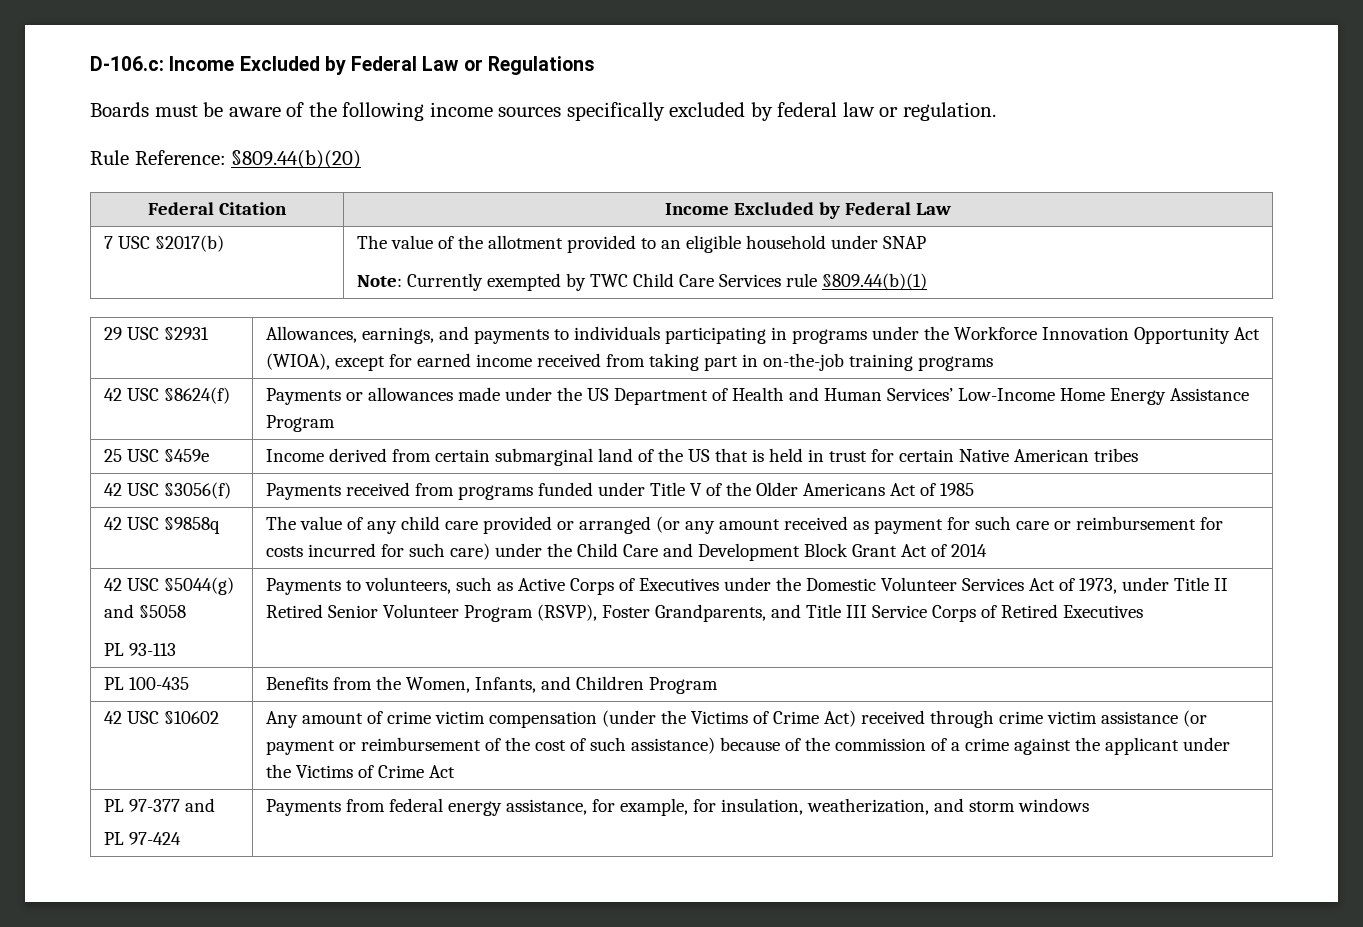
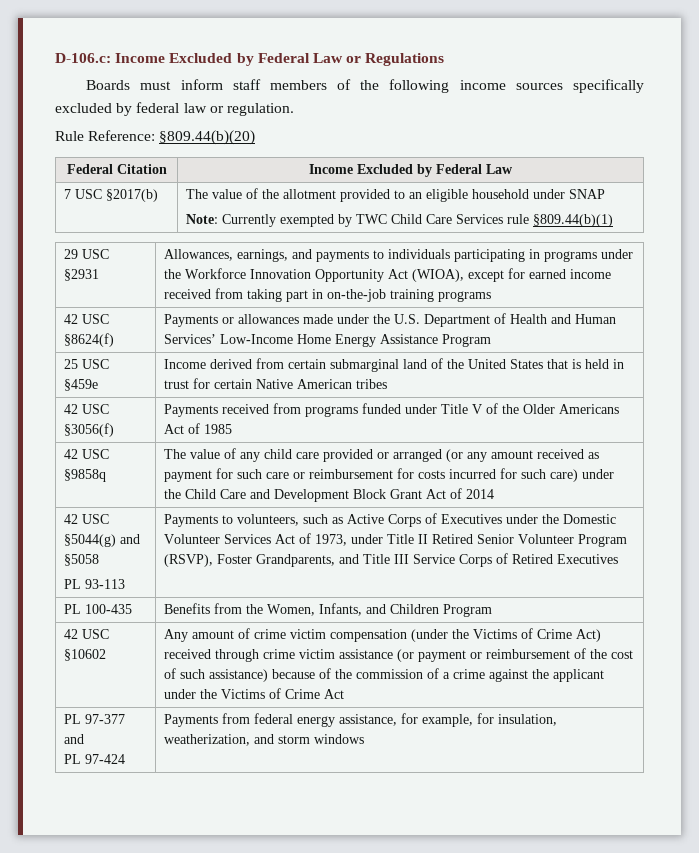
- Boards must be aware of the following income sources specifically excluded by federal law or regulation.
+ Boards must inform staff members of the following income sources specifically excluded by federal law or regulation.
- 42 USC §8624(f) | Payments or allowances made under the US Department of Health and Human Services’ Low-Income Home Energy Assistance Program
+ 42 USC §8624(f) | Payments or allowances made under the U.S. Department of Health and Human Services’ Low-Income Home Energy Assistance Program
- 25 USC §459e | Income derived from certain submarginal land of the US that is held in trust for certain Native American tribes
+ 25 USC §459e | Income derived from certain submarginal land of the United States that is held in trust for certain Native American tribes

